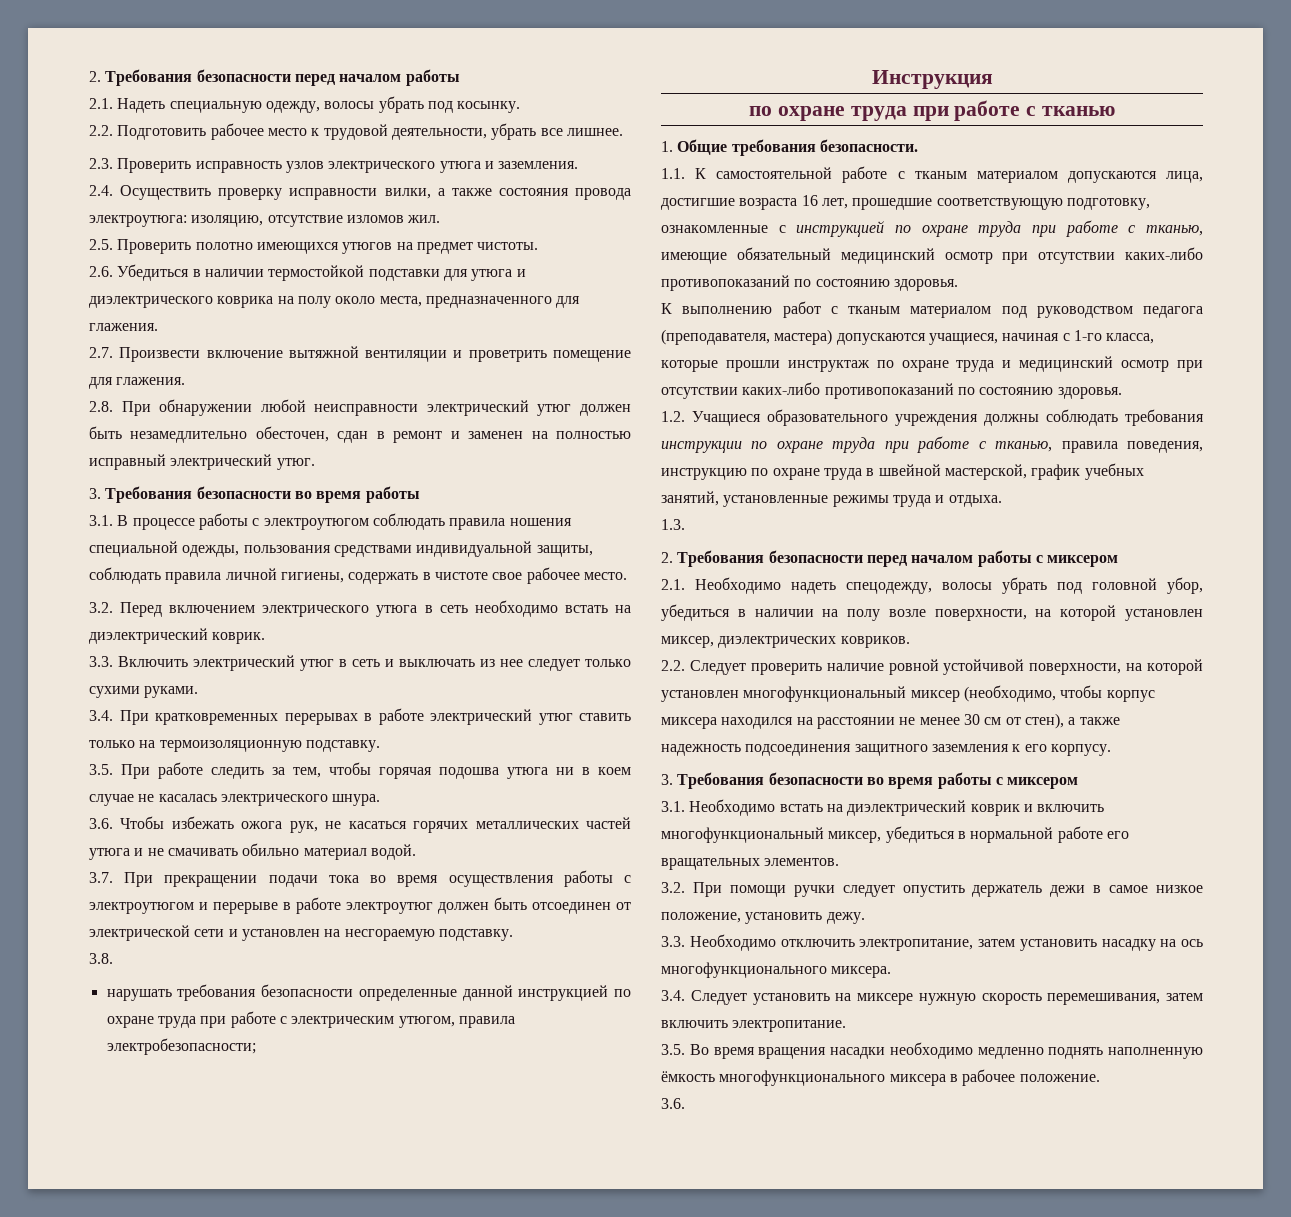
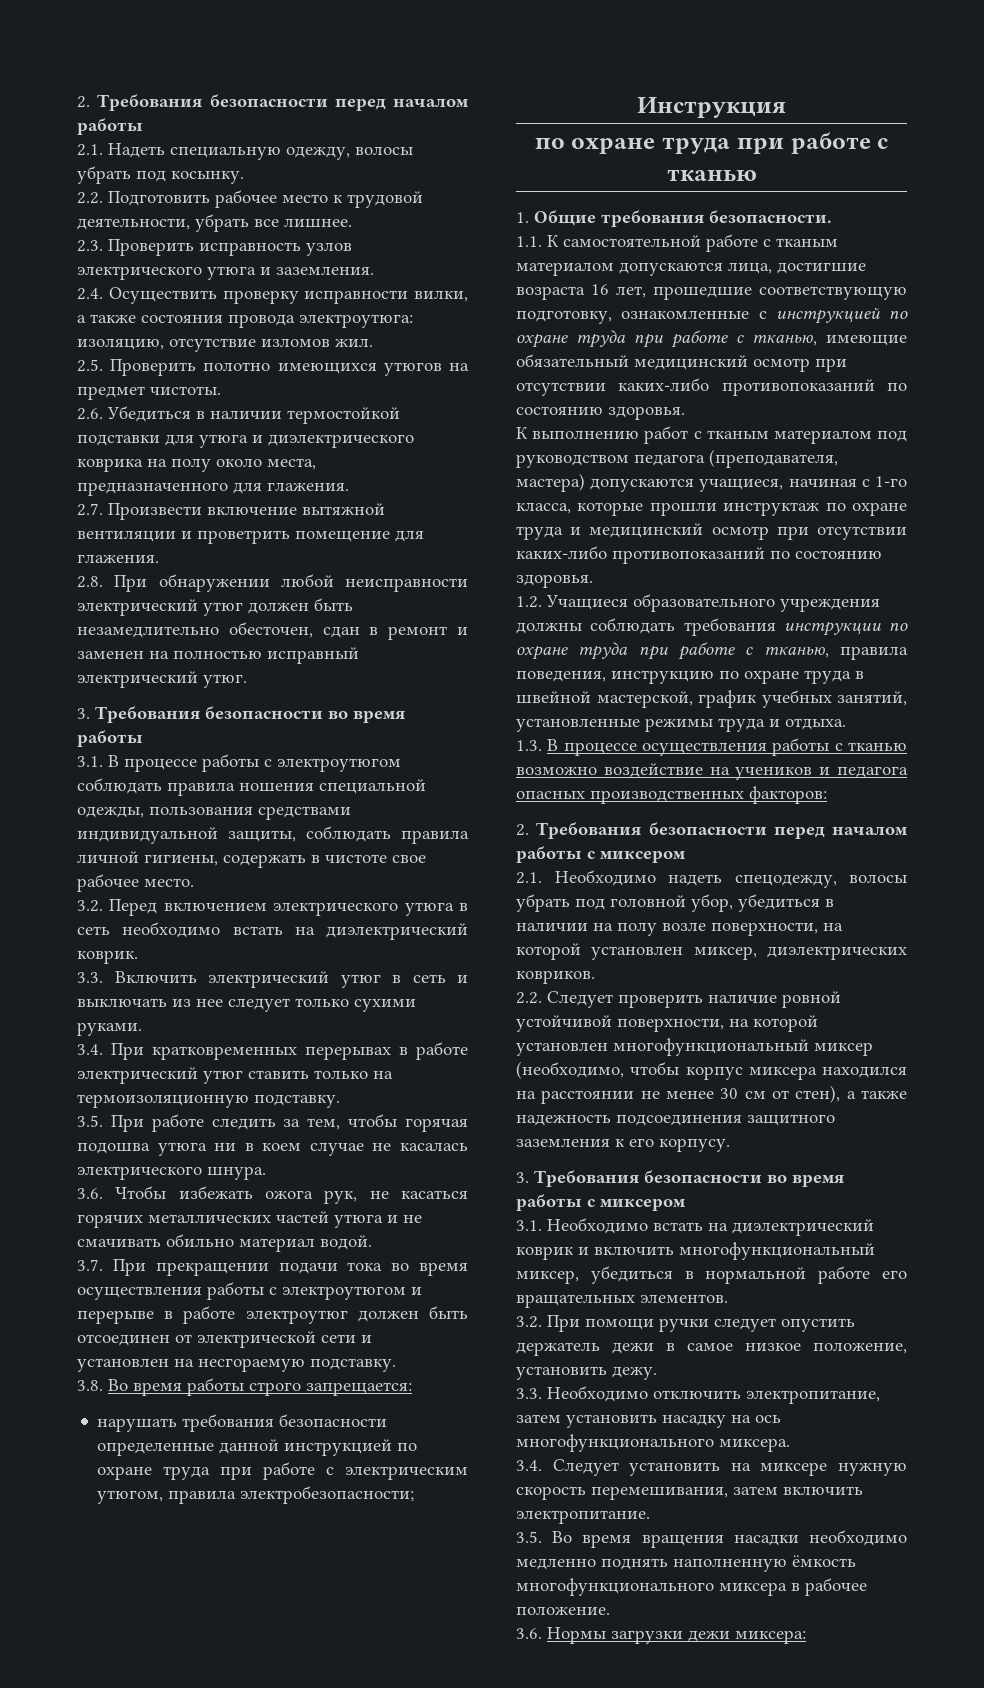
- 3.8.
+ 3.8. Во время работы строго запрещается:
- 1.3.
+ 1.3. В процессе осуществления работы с тканью возможно воздействие на учеников и педагога опасных производственных факторов:
  3.5. Во время вращения насадки необходимо медленно поднять наполненную ёмкость многофункционального миксера в рабочее положение.
- 3.6.
+ 3.6. Нормы загрузки дежи миксера:

